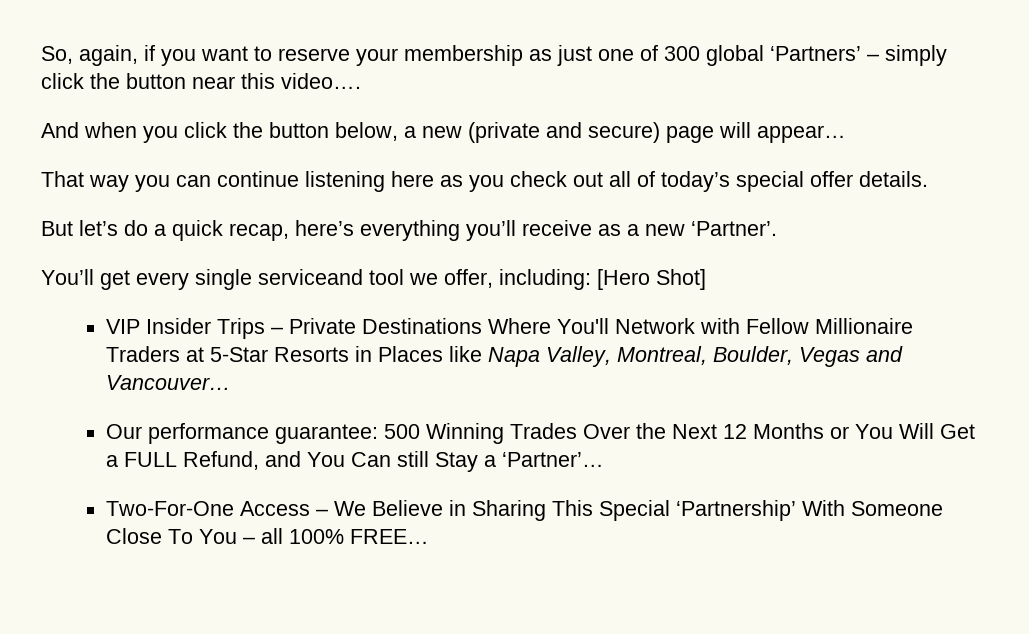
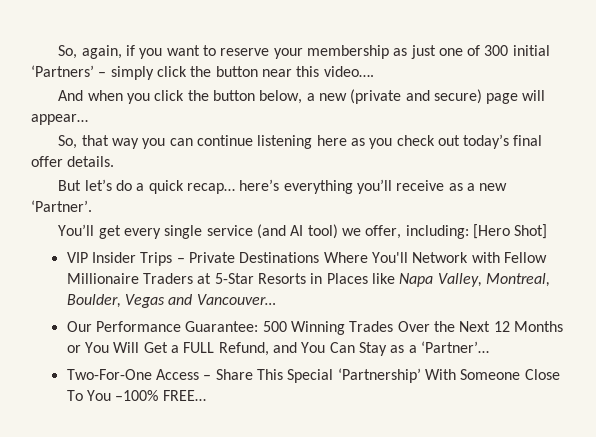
- So, again, if you want to reserve your membership as just one of 300 global ‘Partners’ – simply click the button near this video….
+ So, again, if you want to reserve your membership as just one of 300 initial ‘Partners’ – simply click the button near this video….
- That way you can continue listening here as you check out all of today’s special offer details.
+ So, that way you can continue listening here as you check out today’s final offer details.
- But let’s do a quick recap, here’s everything you’ll receive as a new ‘Partner’.
+ But let’s do a quick recap… here’s everything you’ll receive as a new ‘Partner’.
- You’ll get every single serviceand tool we offer, including: [Hero Shot]
+ You’ll get every single service (and AI tool) we offer, including: [Hero Shot]
- Our performance guarantee: 500 Winning Trades Over the Next 12 Months or You Will Get a FULL Refund, and You Can still Stay a ‘Partner’…
+ Our Performance Guarantee: 500 Winning Trades Over the Next 12 Months or You Will Get a FULL Refund, and You Can Stay as a ‘Partner’…
- Two-For-One Access – We Believe in Sharing This Special ‘Partnership’ With Someone Close To You – all 100% FREE…
+ Two-For-One Access – Share This Special ‘Partnership’ With Someone Close To You –100% FREE…

